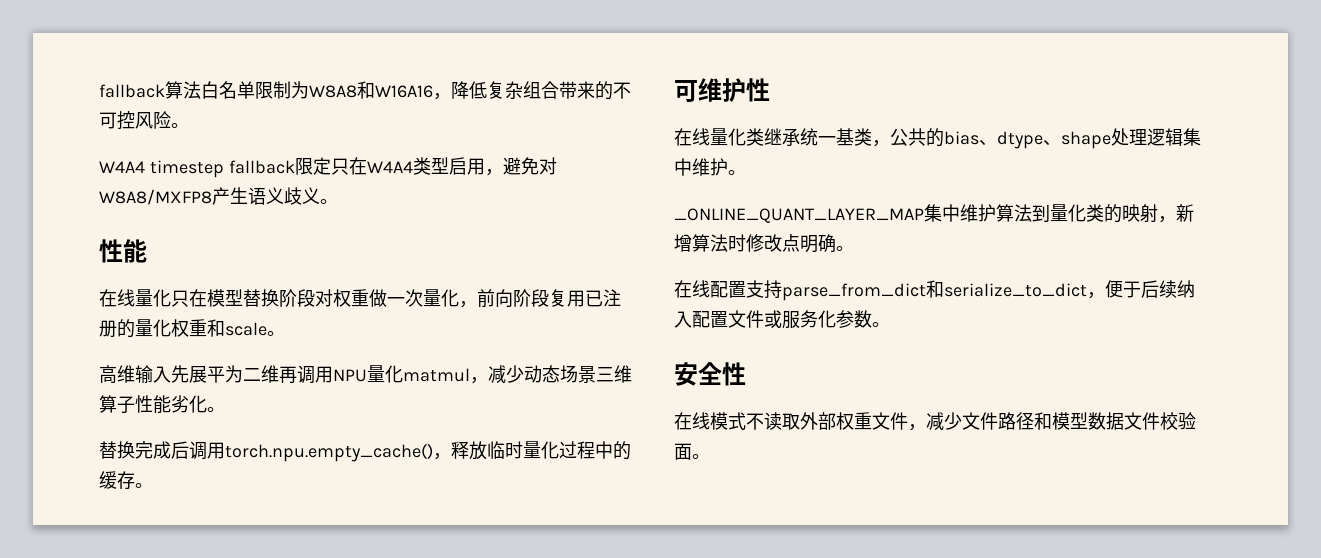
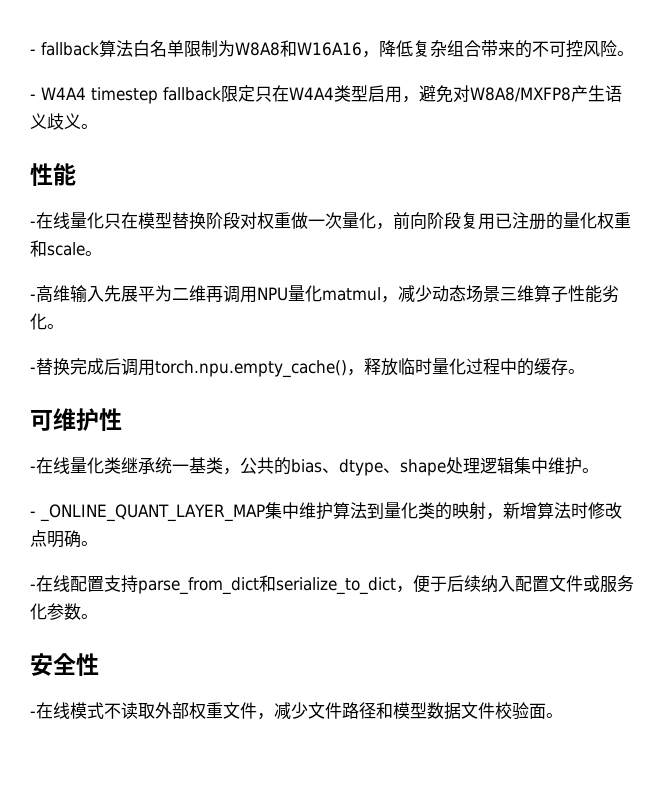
- fallback算法白名单限制为W8A8和W16A16，降低复杂组合带来的不可控风险。
+ - fallback算法白名单限制为W8A8和W16A16，降低复杂组合带来的不可控风险。
- W4A4 timestep fallback限定只在W4A4类型启用，避免对W8A8/MXFP8产生语义歧义。
+ - W4A4 timestep fallback限定只在W4A4类型启用，避免对W8A8/MXFP8产生语义歧义。
- 在线量化只在模型替换阶段对权重做一次量化，前向阶段复用已注册的量化权重和scale。
+ -在线量化只在模型替换阶段对权重做一次量化，前向阶段复用已注册的量化权重和scale。
- 高维输入先展平为二维再调用NPU量化matmul，减少动态场景三维算子性能劣化。
+ -高维输入先展平为二维再调用NPU量化matmul，减少动态场景三维算子性能劣化。
- 替换完成后调用torch.npu.empty_cache()，释放临时量化过程中的缓存。
+ -替换完成后调用torch.npu.empty_cache()，释放临时量化过程中的缓存。
- 在线量化类继承统一基类，公共的bias、dtype、shape处理逻辑集中维护。
+ -在线量化类继承统一基类，公共的bias、dtype、shape处理逻辑集中维护。
- _ONLINE_QUANT_LAYER_MAP集中维护算法到量化类的映射，新增算法时修改点明确。
+ - _ONLINE_QUANT_LAYER_MAP集中维护算法到量化类的映射，新增算法时修改点明确。
- 在线配置支持parse_from_dict和serialize_to_dict，便于后续纳入配置文件或服务化参数。
+ -在线配置支持parse_from_dict和serialize_to_dict，便于后续纳入配置文件或服务化参数。
- 在线模式不读取外部权重文件，减少文件路径和模型数据文件校验面。
+ -在线模式不读取外部权重文件，减少文件路径和模型数据文件校验面。

